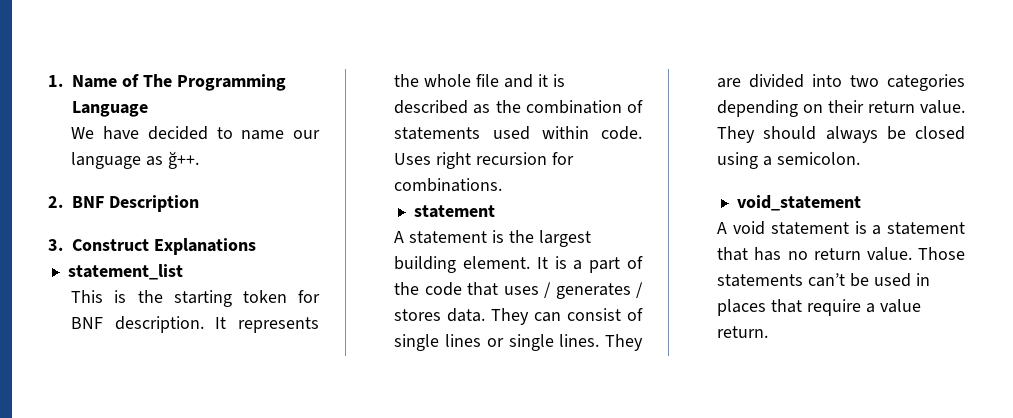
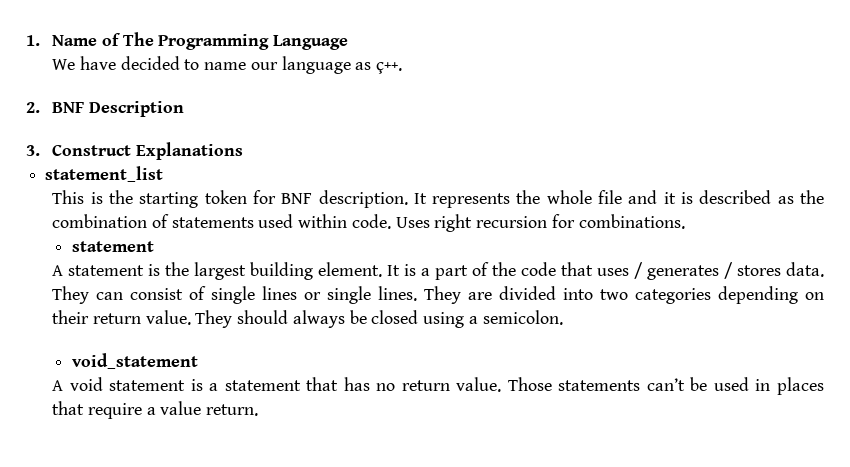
- We have decided to name our language as ğ++.
+ We have decided to name our language as ç++.

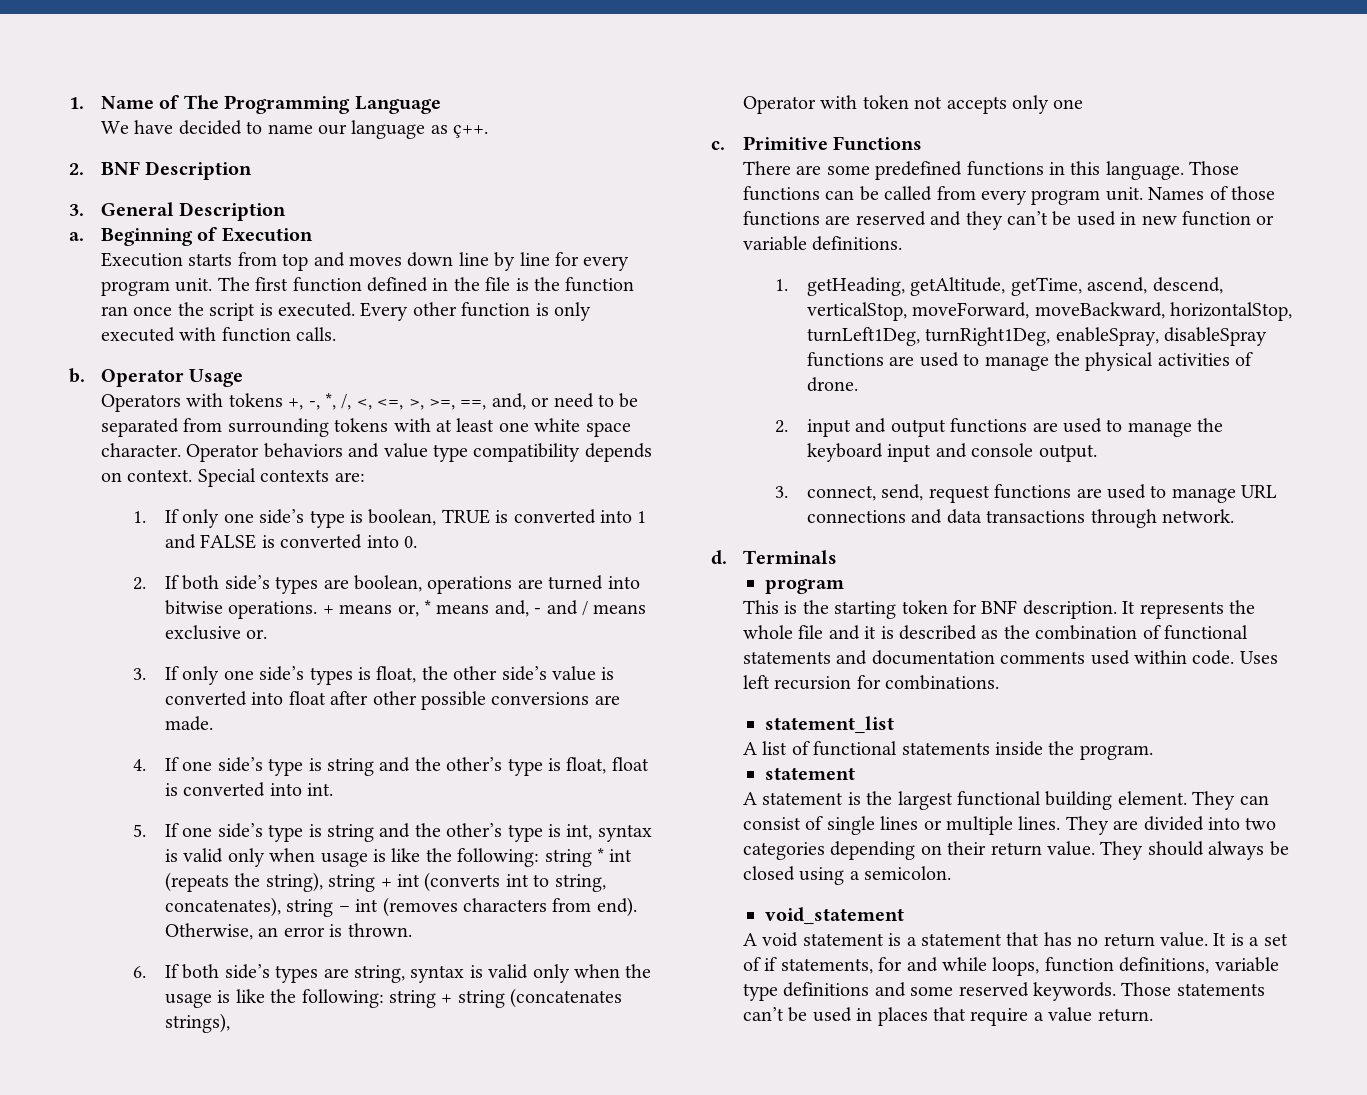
- 3. Construct Explanations
- statement_list
+ 3. General Description
+ a. Beginning of Execution
+ Execution starts from top and moves down line by line for every program unit. The first function defined in the file is the function ran once the script is executed. Every other function is only executed with function calls.
+ b. Operator Usage
+ Operators with tokens +, -, *, /, <, <=, >, >=, ==, and, or need to be separated from surrounding tokens with at least one white space character. Operator behaviors and value type compatibility depends on context. Special contexts are:
+ 1. If only one side’s type is boolean, TRUE is converted into 1 and FALSE is converted into 0.
+ 2. If both side’s types are boolean, operations are turned into bitwise operations. + means or, * means and, - and / means exclusive or.
+ 3. If only one side’s types is float, the other side’s value is converted into float after other possible conversions are made.
+ 4. If one side’s type is string and the other’s type is float, float is converted into int.
+ 5. If one side’s type is string and the other’s type is int, syntax is valid only when usage is like the following: string * int (repeats the string), string + int (converts int to string, concatenates), string – int (removes characters from end). Otherwise, an error is thrown.
+ 6. If both side’s types are string, syntax is valid only when the usage is like the following: string + string (concatenates strings),
+ Operator with token not accepts only one
+ c. Primitive Functions
+ There are some predefined functions in this language. Those functions can be called from every program unit. Names of those functions are reserved and they can’t be used in new function or variable definitions.
+ 1. getHeading, getAltitude, getTime, ascend, descend, verticalStop, moveForward, moveBackward, horizontalStop, turnLeft1Deg, turnRight1Deg, enableSpray, disableSpray functions are used to manage the physical activities of drone.
+ 2. input and output functions are used to manage the keyboard input and console output.
+ 3. connect, send, request functions are used to manage URL connections and data transactions through network.
+ d. Terminals
+ program
- It represents the whole file and it is described as the combination of statements used within code.
+ It represents the whole file and it is described as the combination of functional statements and documentation comments used within code.
- Uses right recursion for combinations.
+ Uses left recursion for combinations.
+ statement_list
+ A list of functional statements inside the program.
- A statement is the largest building element.
+ A statement is the largest functional building element.
- It is a part of the code that uses / generates / stores data.
- They can consist of single lines or single lines.
+ They can consist of single lines or multiple lines.
+ It is a set of if statements, for and while loops, function definitions, variable type definitions and some reserved keywords.

